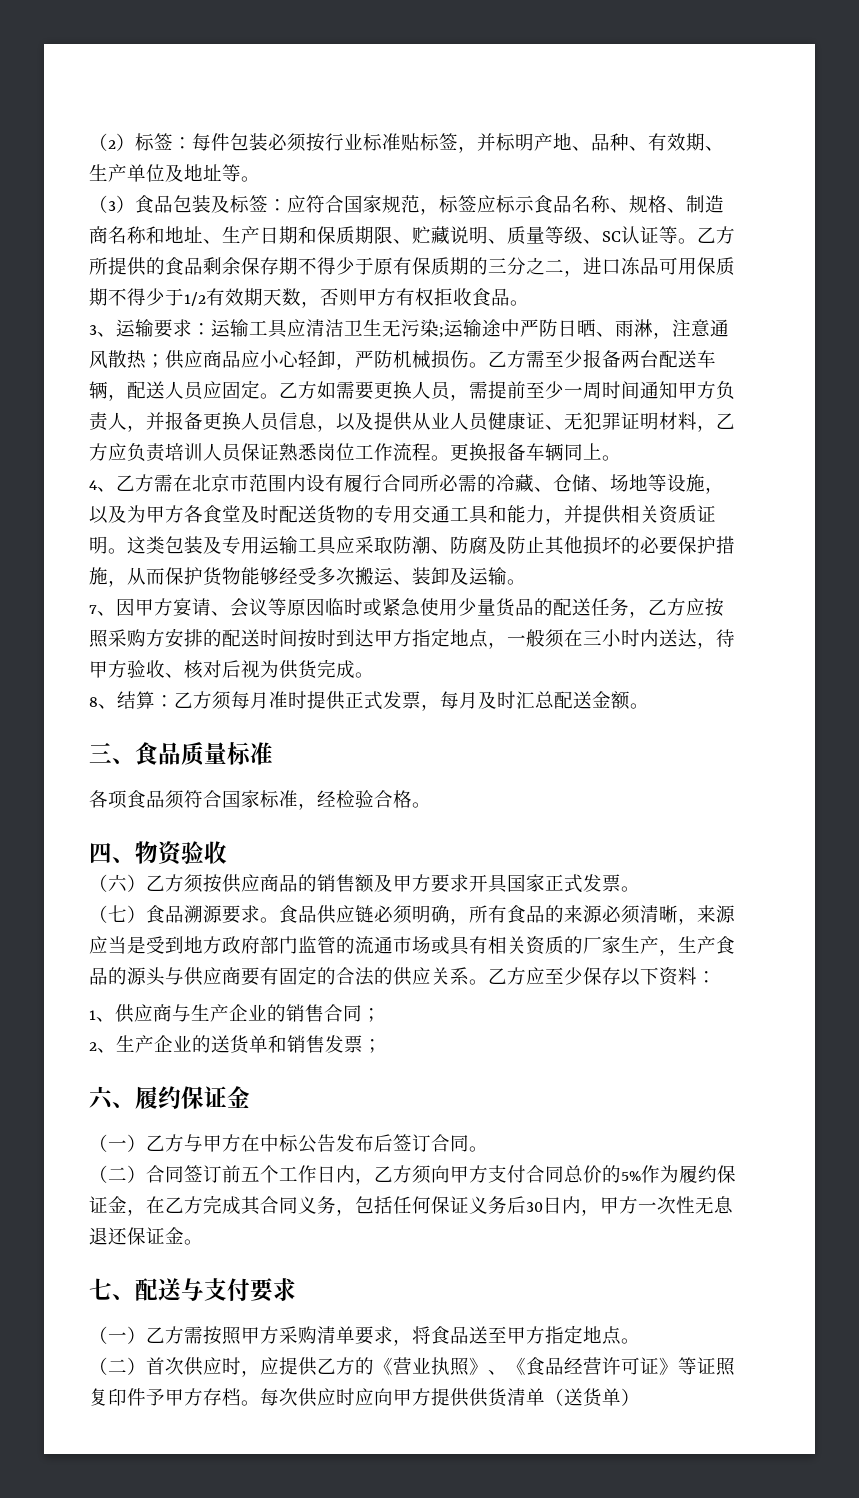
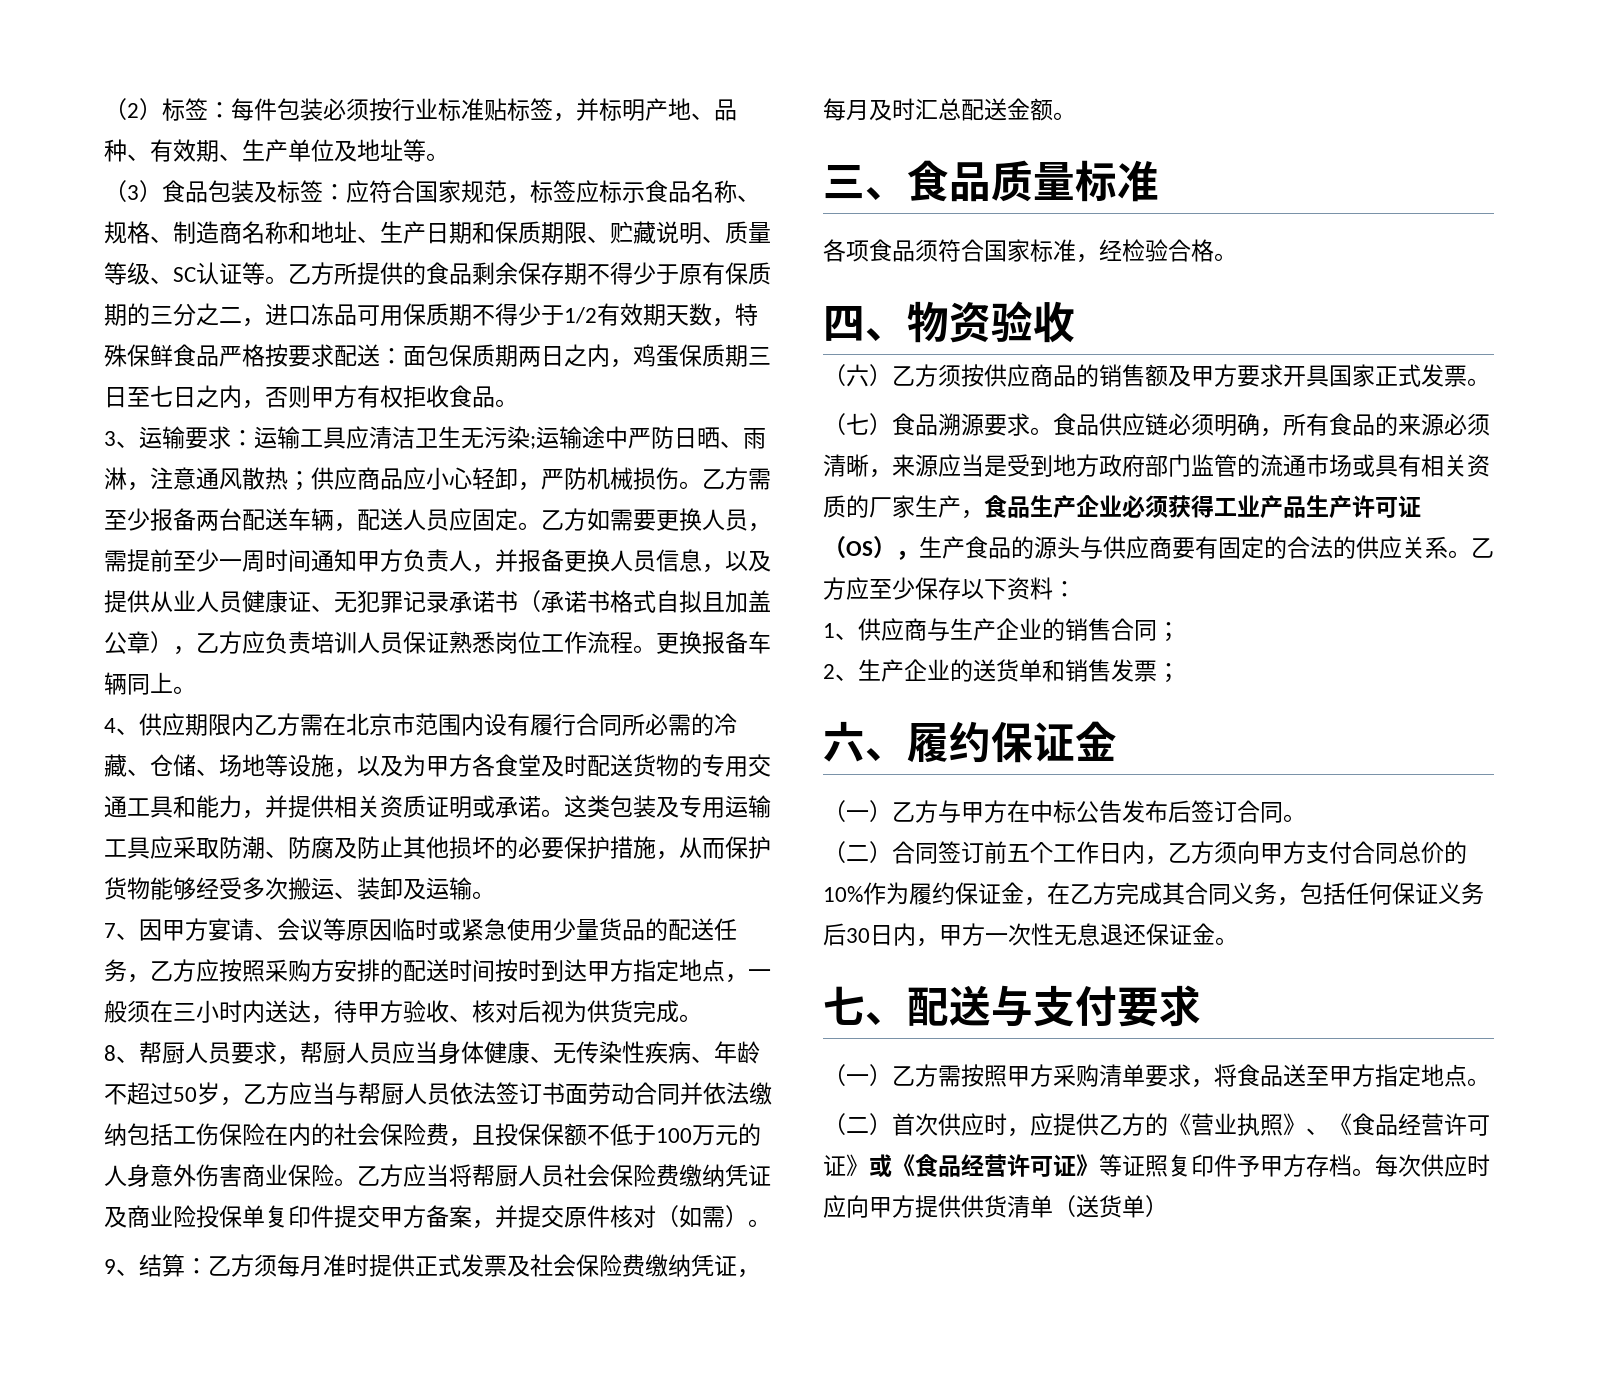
- 乙方所提供的食品剩余保存期不得少于原有保质期的三分之二，进口冻品可用保质期不得少于1/2有效期天数，否则甲方有权拒收食品。
+ 乙方所提供的食品剩余保存期不得少于原有保质期的三分之二，进口冻品可用保质期不得少于1/2有效期天数，特殊保鲜食品严格按要求配送：面包保质期两日之内，鸡蛋保质期三日至七日之内，否则甲方有权拒收食品。
- 乙方如需要更换人员，需提前至少一周时间通知甲方负责人，并报备更换人员信息，以及提供从业人员健康证、无犯罪证明材料，乙方应负责培训人员保证熟悉岗位工作流程。
+ 乙方如需要更换人员，需提前至少一周时间通知甲方负责人，并报备更换人员信息，以及提供从业人员健康证、无犯罪记录承诺书（承诺书格式自拟且加盖公章），乙方应负责培训人员保证熟悉岗位工作流程。
- 4、乙方需在北京市范围内设有履行合同所必需的冷藏、仓储、场地等设施，以及为甲方各食堂及时配送货物的专用交通工具和能力，并提供相关资质证明。
+ 4、供应期限内乙方需在北京市范围内设有履行合同所必需的冷藏、仓储、场地等设施，以及为甲方各食堂及时配送货物的专用交通工具和能力，并提供相关资质证明或承诺。
- 8、结算：乙方须每月准时提供正式发票，每月及时汇总配送金额。
+ 8、帮厨人员要求，帮厨人员应当身体健康、无传染性疾病、年龄不超过50岁，乙方应当与帮厨人员依法签订书面劳动合同并依法缴纳包括工伤保险在内的社会保险费，且投保保额不低于100万元的人身意外伤害商业保险。乙方应当将帮厨人员社会保险费缴纳凭证及商业险投保单复印件提交甲方备案，并提交原件核对（如需）。
+ 9、结算：乙方须每月准时提供正式发票及社会保险费缴纳凭证，每月及时汇总配送金额。
- 食品供应链必须明确，所有食品的来源必须清晰，来源应当是受到地方政府部门监管的流通市场或具有相关资质的厂家生产，生产食品的源头与供应商要有固定的合法的供应关系。
+ 食品供应链必须明确，所有食品的来源必须清晰，来源应当是受到地方政府部门监管的流通市场或具有相关资质的厂家生产，食品生产企业必须获得工业产品生产许可证（OS），生产食品的源头与供应商要有固定的合法的供应关系。
- （二）合同签订前五个工作日内，乙方须向甲方支付合同总价的5%作为履约保证金，在乙方完成其合同义务，包括任何保证义务后30日内，甲方一次性无息退还保证金。
+ （二）合同签订前五个工作日内，乙方须向甲方支付合同总价的10%作为履约保证金，在乙方完成其合同义务，包括任何保证义务后30日内，甲方一次性无息退还保证金。
- （二）首次供应时，应提供乙方的《营业执照》、《食品经营许可证》等证照复印件予甲方存档。
+ （二）首次供应时，应提供乙方的《营业执照》、《食品经营许可证》或《食品经营许可证》等证照复印件予甲方存档。

